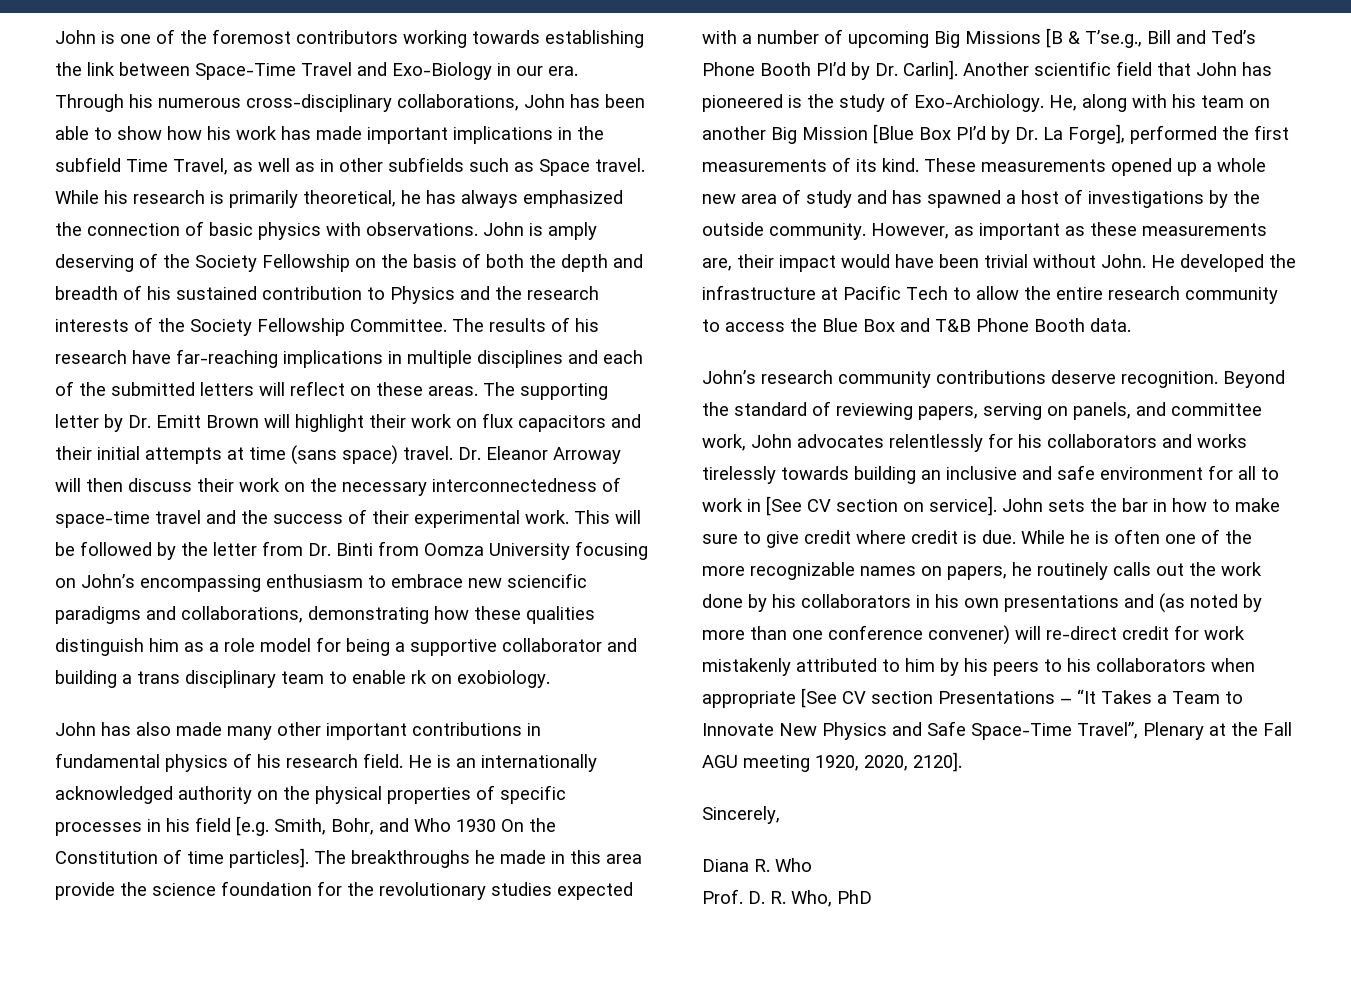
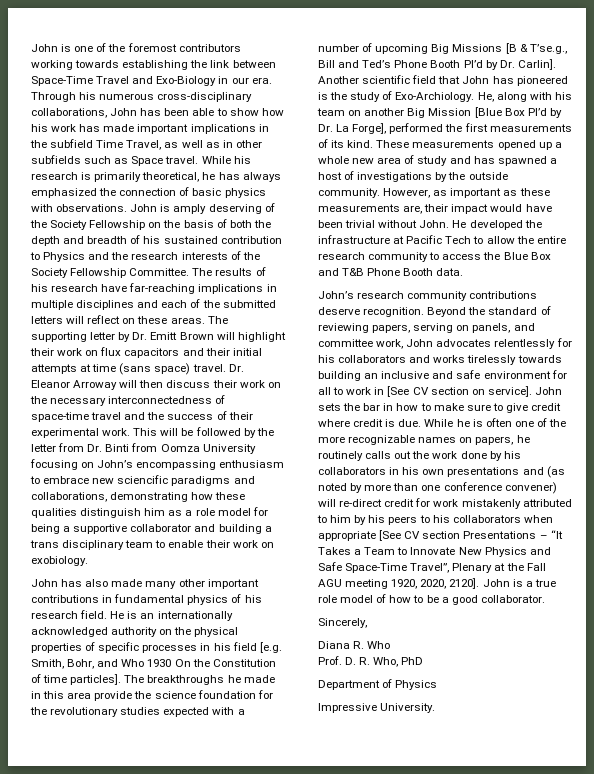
- This will be followed by the letter from Dr. Binti from Oomza University focusing on John’s encompassing enthusiasm to embrace new sciencific paradigms and collaborations, demonstrating how these qualities distinguish him as a role model for being a supportive collaborator and building a trans disciplinary team to enable rk on exobiology.
+ This will be followed by the letter from Dr. Binti from Oomza University focusing on John’s encompassing enthusiasm to embrace new sciencific paradigms and collaborations, demonstrating how these qualities distinguish him as a role model for being a supportive collaborator and building a trans disciplinary team to enable their work on exobiology.
+ John is a true role model of how to be a good collaborator.
+ Department of Physics
+ Impressive University.

